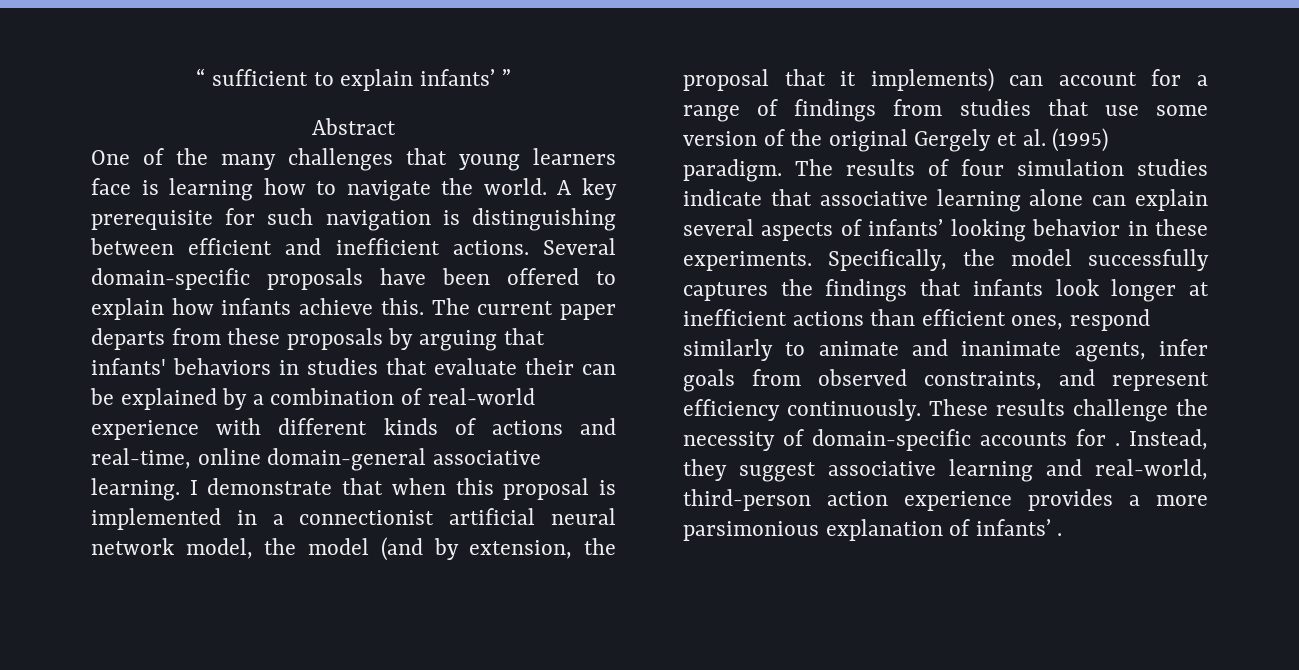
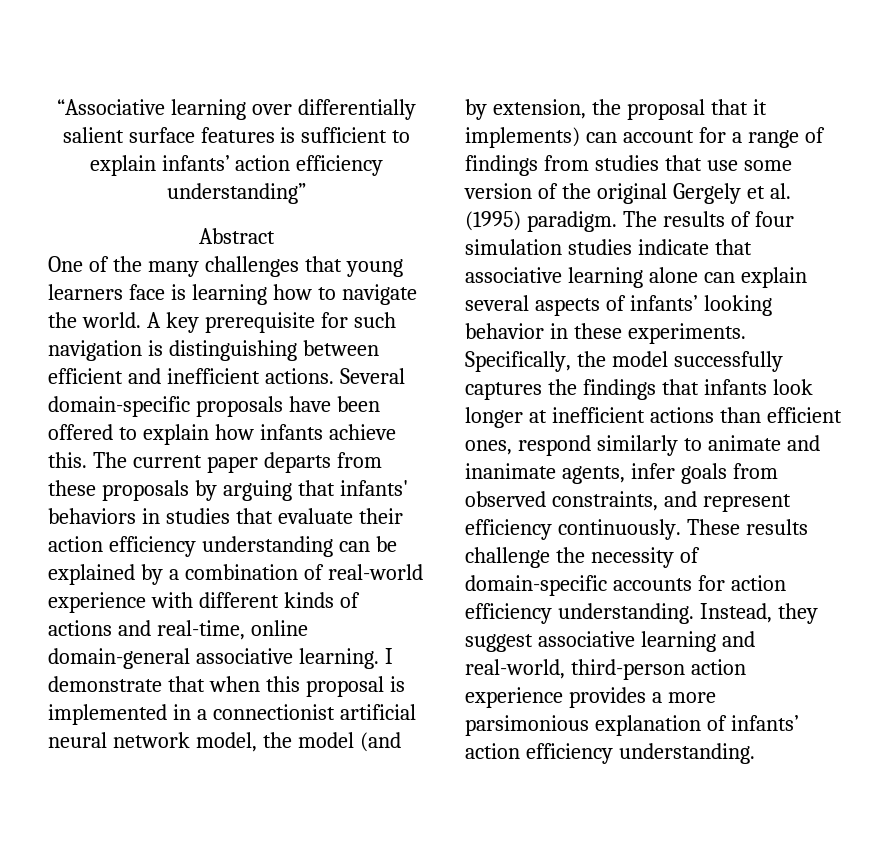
- “ sufficient to explain infants’ ”
+ “Associative learning over differentially salient surface features is sufficient to explain infants’ action efficiency understanding”
- The current paper departs from these proposals by arguing that infants' behaviors in studies that evaluate their can be explained by a combination of real-world experience with different kinds of actions and real-time, online domain-general associative learning.
+ The current paper departs from these proposals by arguing that infants' behaviors in studies that evaluate their action efficiency understanding can be explained by a combination of real-world experience with different kinds of actions and real-time, online domain-general associative learning.
- These results challenge the necessity of domain-specific accounts for .
+ These results challenge the necessity of domain-specific accounts for action efficiency understanding.
- Instead, they suggest associative learning and real-world, third-person action experience provides a more parsimonious explanation of infants’ .
+ Instead, they suggest associative learning and real-world, third-person action experience provides a more parsimonious explanation of infants’ action efficiency understanding.

